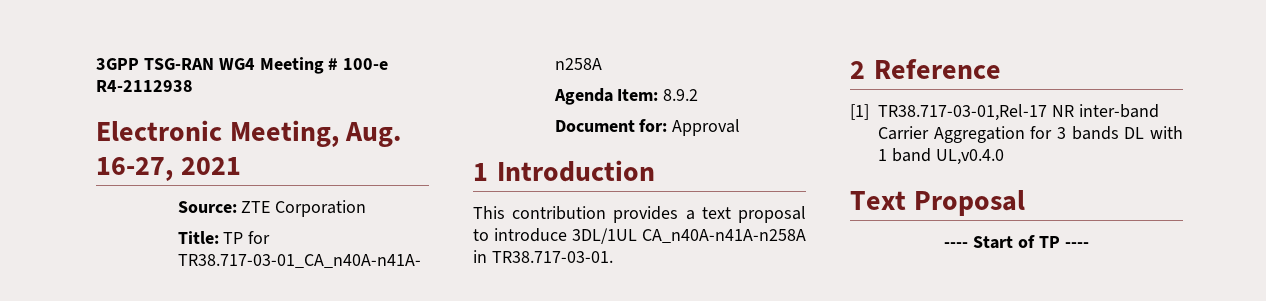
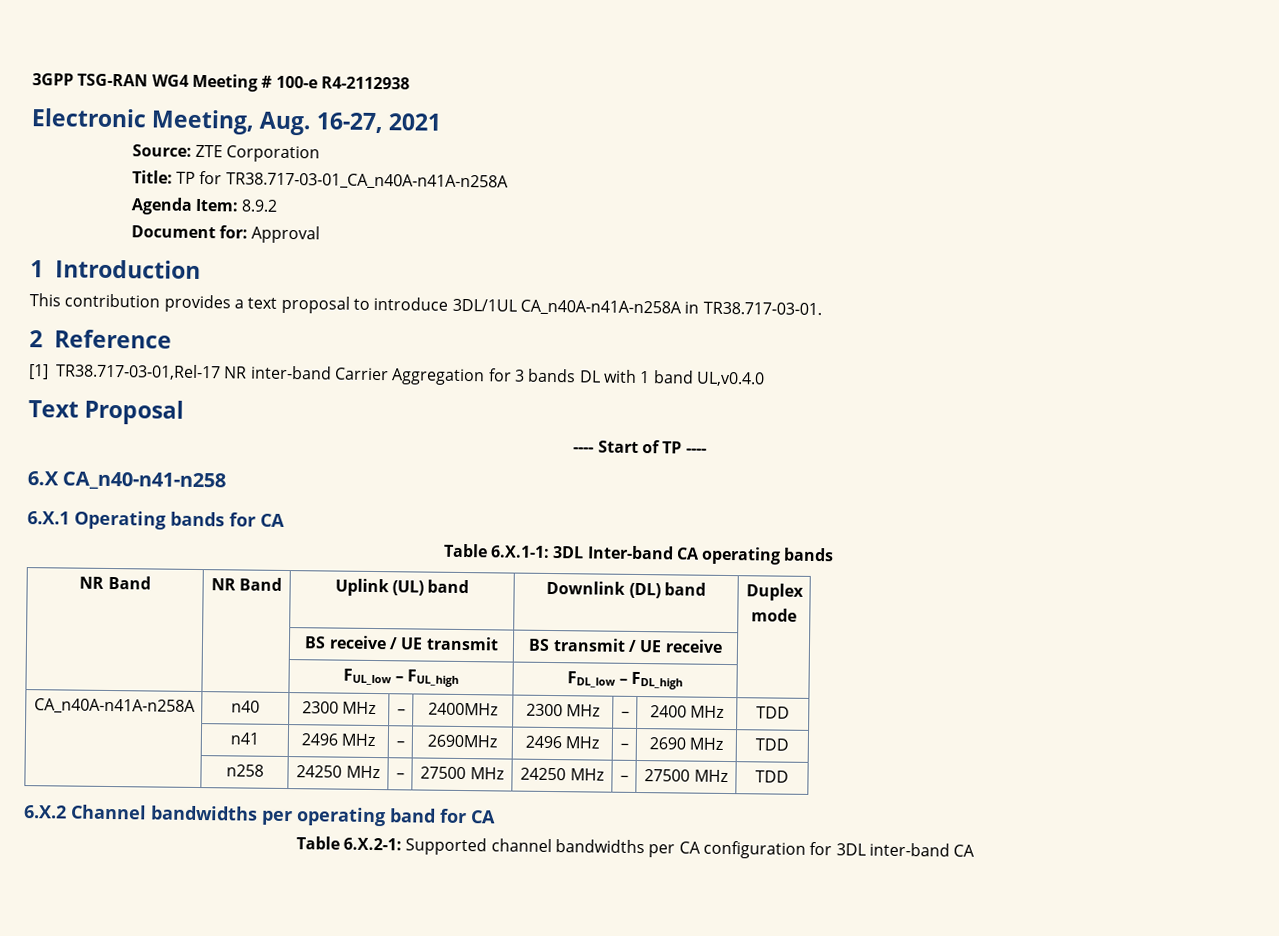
+ 6.X CA_n40-n41-n258
+ 6.X.1 Operating bands for CA
+ Table 6.X.1-1: 3DL Inter-band CA operating bands
+ NR Band | NR Band | Uplink (UL) band | Downlink (DL) band | Duplex
+ mode
+ | | BS receive / UE transmit | BS transmit / UE receive |
+ | | FUL_low – FUL_high | FDL_low – FDL_high |
+ CA_n40A-n41A-n258A | n40 | 2300 MHz | – | 2400MHz | 2300 MHz | – | 2400 MHz | TDD
+ | n41 | 2496 MHz | – | 2690MHz | 2496 MHz | – | 2690 MHz | TDD
+ | n258 | 24250 MHz | – | 27500 MHz | 24250 MHz | – | 27500 MHz | TDD
+ 6.X.2 Channel bandwidths per operating band for CA
+ Table 6.X.2-1: Supported channel bandwidths per CA configuration for 3DL inter-band CA

